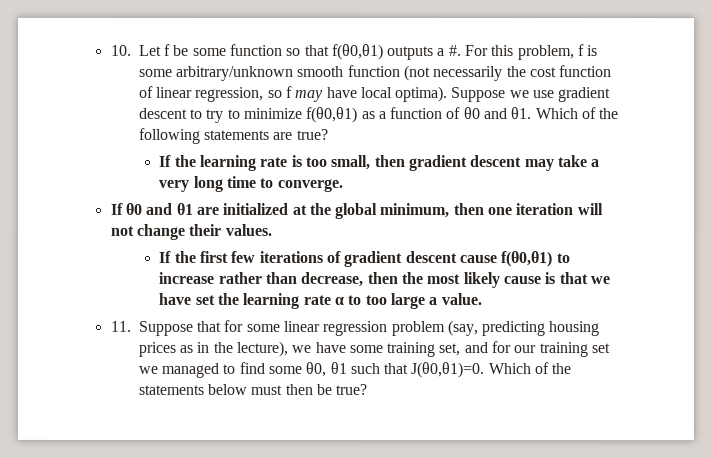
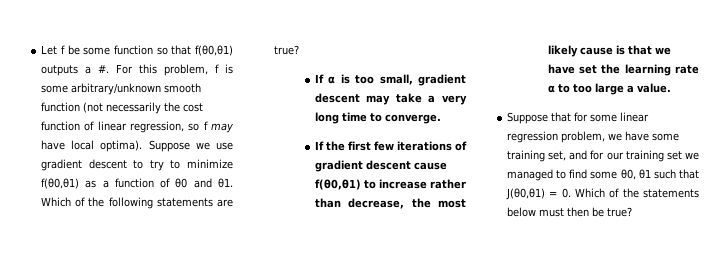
- 10. Let f be some function so that f(θ0,θ1) outputs a #.
+ Let f be some function so that f(θ0,θ1) outputs a #.
- If the learning rate is too small, then gradient descent may take a very long time to converge.
+ If α is too small, gradient descent may take a very long time to converge.
- If θ0 and θ1 are initialized at the global minimum, then one iteration will not change their values.
- If the first few iterations of gradient descent cause f(θ0,θ1) to increase rather than decrease, then the most likely cause is that we have set the learning rate α to too large a value.
+ If the first few iterations of gradient descent cause f(θ0,θ1) to increase rather than decrease, the most likely cause is that we have set the learning rate α to too large a value.
- 11. Suppose that for some linear regression problem (say, predicting housing prices as in the lecture), we have some training set, and for our training set we managed to find some θ0, θ1 such that J(θ0,θ1)=0. Which of the statements below must then be true?
+ Suppose that for some linear regression problem, we have some training set, and for our training set we managed to find some θ0, θ1 such that J(θ0,θ1) = 0. Which of the statements below must then be true?

